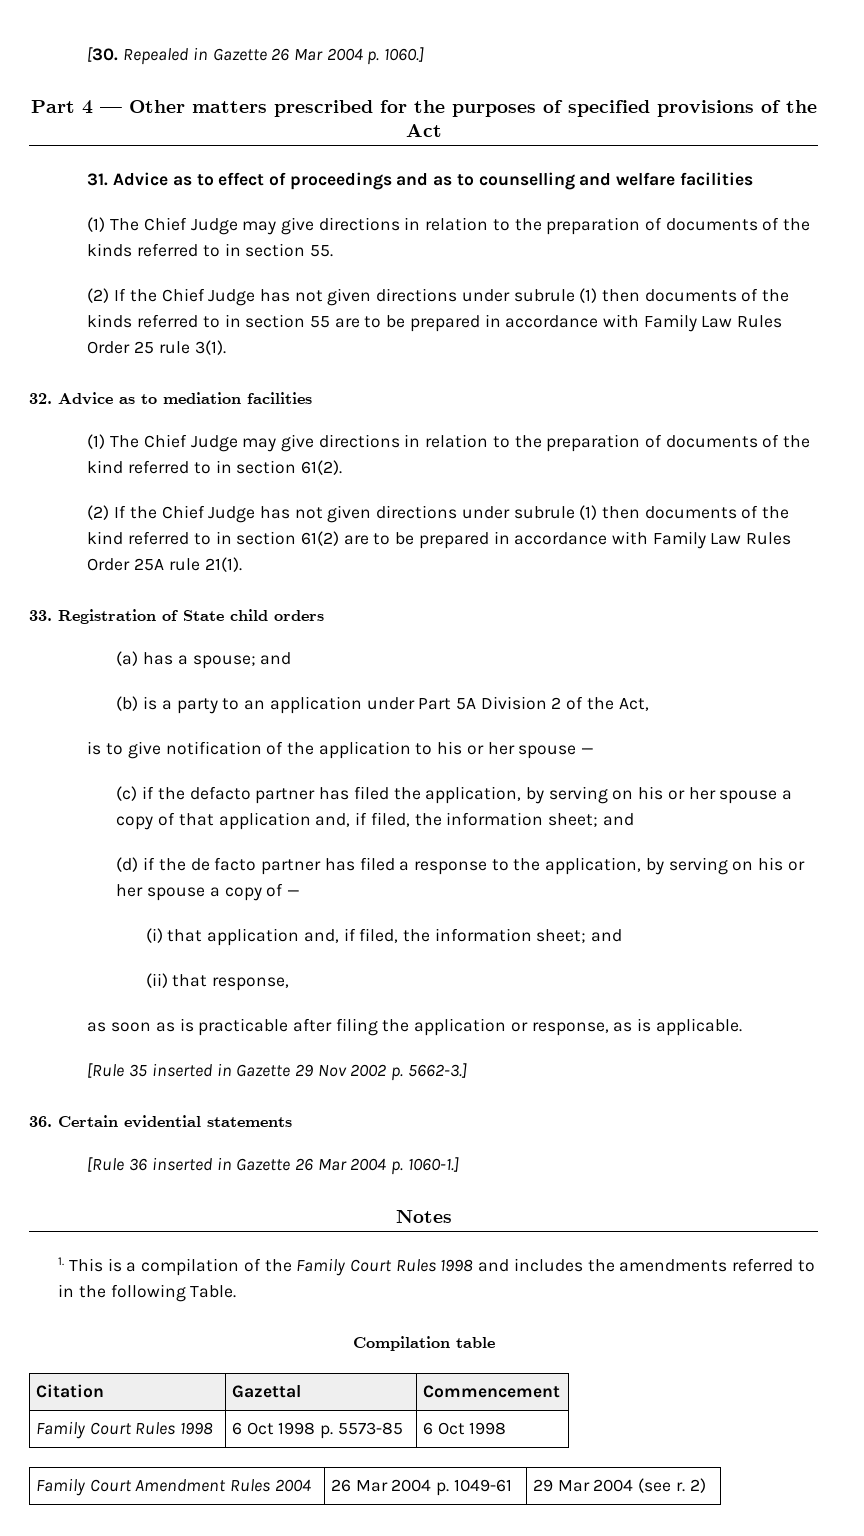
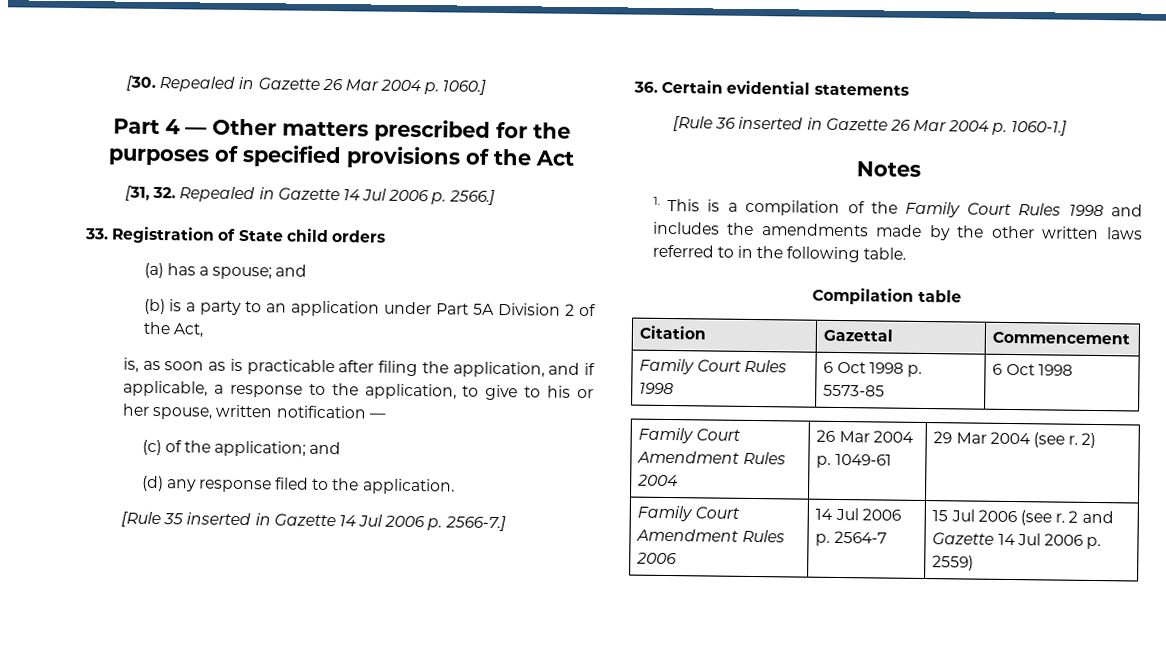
- 31. Advice as to effect of proceedings and as to counselling and welfare facilities
- (1) The Chief Judge may give directions in relation to the preparation of documents of the kinds referred to in section 55.
- (2) If the Chief Judge has not given directions under subrule (1) then documents of the kinds referred to in section 55 are to be prepared in accordance with Family Law Rules Order 25 rule 3(1).
- 32. Advice as to mediation facilities
- (1) The Chief Judge may give directions in relation to the preparation of documents of the kind referred to in section 61(2).
- (2) If the Chief Judge has not given directions under subrule (1) then documents of the kind referred to in section 61(2) are to be prepared in accordance with Family Law Rules Order 25A rule 21(1).
+ [31, 32. Repealed in Gazette 14 Jul 2006 p. 2566.]
- is to give notification of the application to his or her spouse —
- (c) if the defacto partner has filed the application, by serving on his or her spouse a copy of that application and, if filed, the information sheet; and
- (d) if the de facto partner has filed a response to the application, by serving on his or her spouse a copy of —
- (i) that application and, if filed, the information sheet; and
- (ii) that response,
- as soon as is practicable after filing the application or response, as is applicable.
+ is, as soon as is practicable after filing the application, and if applicable, a response to the application, to give to his or her spouse, written notification —
+ (c) of the application; and
+ (d) any response filed to the application.
- [Rule 35 inserted in Gazette 29 Nov 2002 p. 5662-3.]
+ [Rule 35 inserted in Gazette 14 Jul 2006 p. 2566-7.]
- 1. This is a compilation of the Family Court Rules 1998 and includes the amendments referred to in the following Table.
+ 1. This is a compilation of the Family Court Rules 1998 and includes the amendments made by the other written laws referred to in the following table.
+ Family Court Amendment Rules 2006 | 14 Jul 2006 p. 2564-7 | 15 Jul 2006 (see r. 2 and Gazette 14 Jul 2006 p. 2559)

